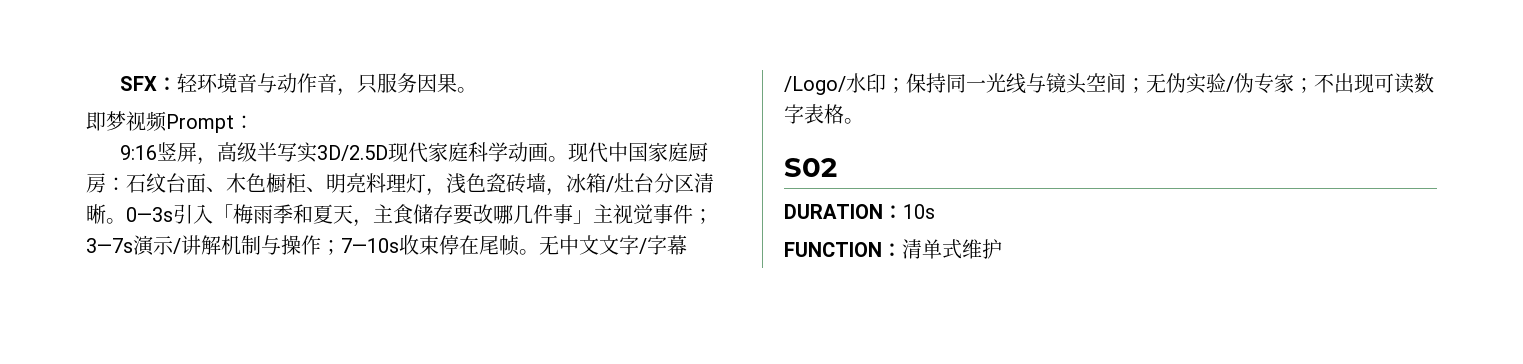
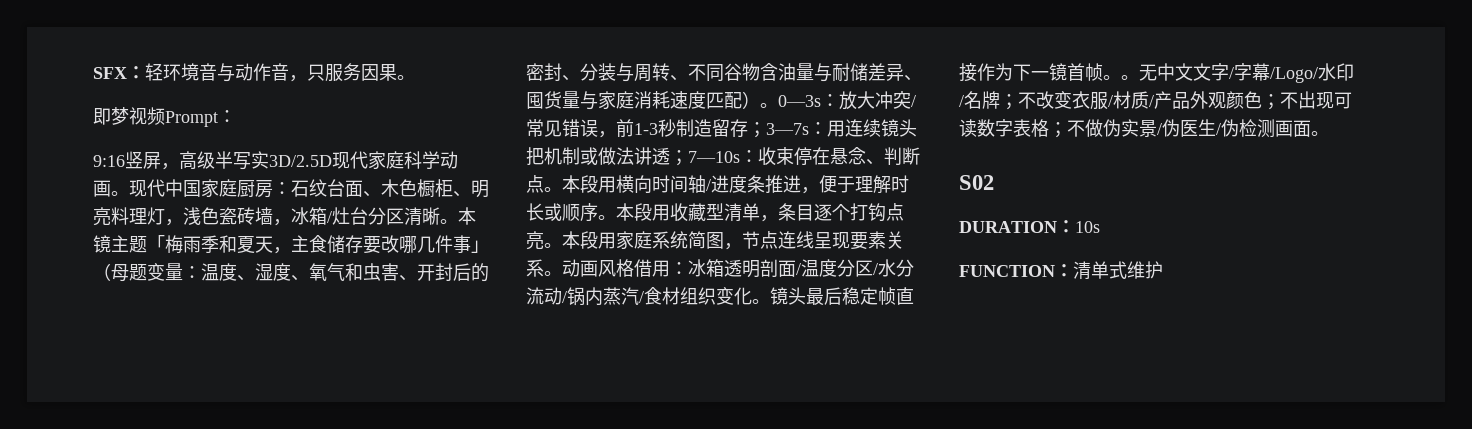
- 0—3s引入「梅雨季和夏天，主食储存要改哪几件事」主视觉事件；3—7s演示/讲解机制与操作；7—10s收束停在尾帧。
+ 本镜主题「梅雨季和夏天，主食储存要改哪几件事」（母题变量：温度、湿度、氧气和虫害、开封后的密封、分装与周转、不同谷物含油量与耐储差异、囤货量与家庭消耗速度匹配）。0—3s：放大冲突/常见错误，前1-3秒制造留存；3—7s：用连续镜头把机制或做法讲透；7—10s：收束停在悬念、判断点。本段用横向时间轴/进度条推进，便于理解时长或顺序。本段用收藏型清单，条目逐个打钩点亮。本段用家庭系统简图，节点连线呈现要素关系。动画风格借用：冰箱透明剖面/温度分区/水分流动/锅内蒸汽/食材组织变化。镜头最后稳定帧直接作为下一镜首帧。。
- 无中文文字/字幕/Logo/水印；保持同一光线与镜头空间；无伪实验/伪专家；不出现可读数字表格。
+ 无中文文字/字幕/Logo/水印/名牌；不改变衣服/材质/产品外观颜色；不出现可读数字表格；不做伪实景/伪医生/伪检测画面。

